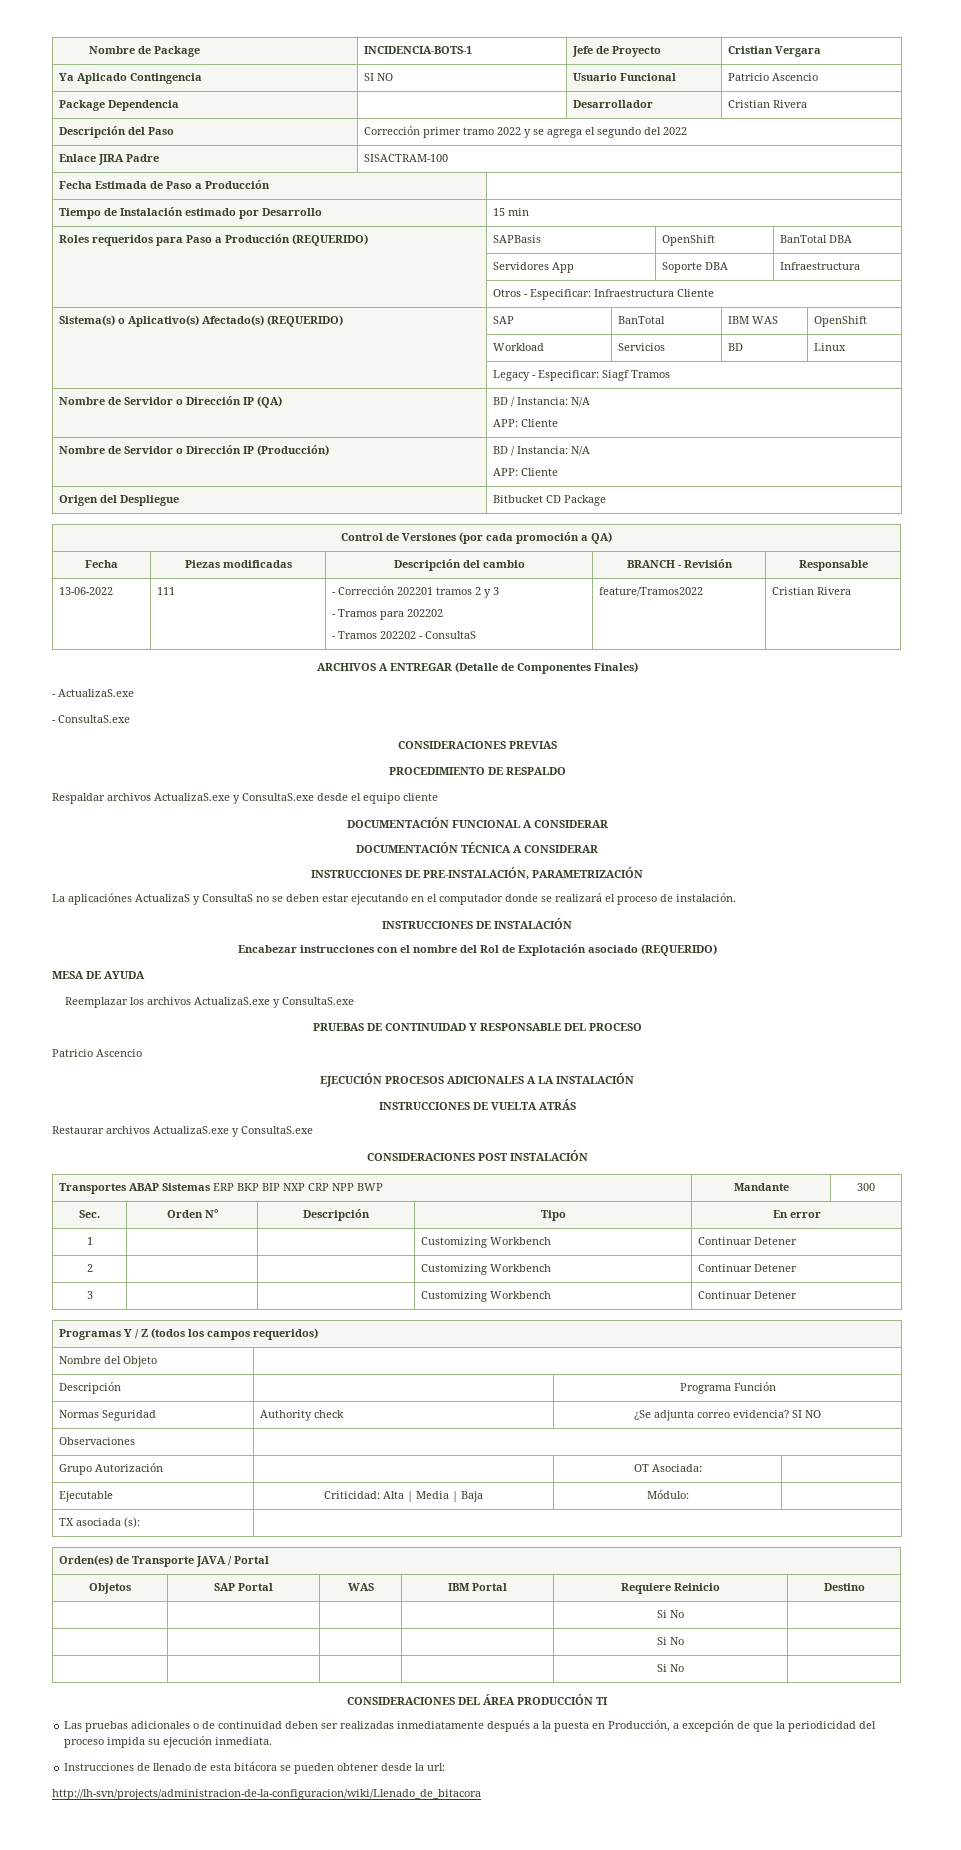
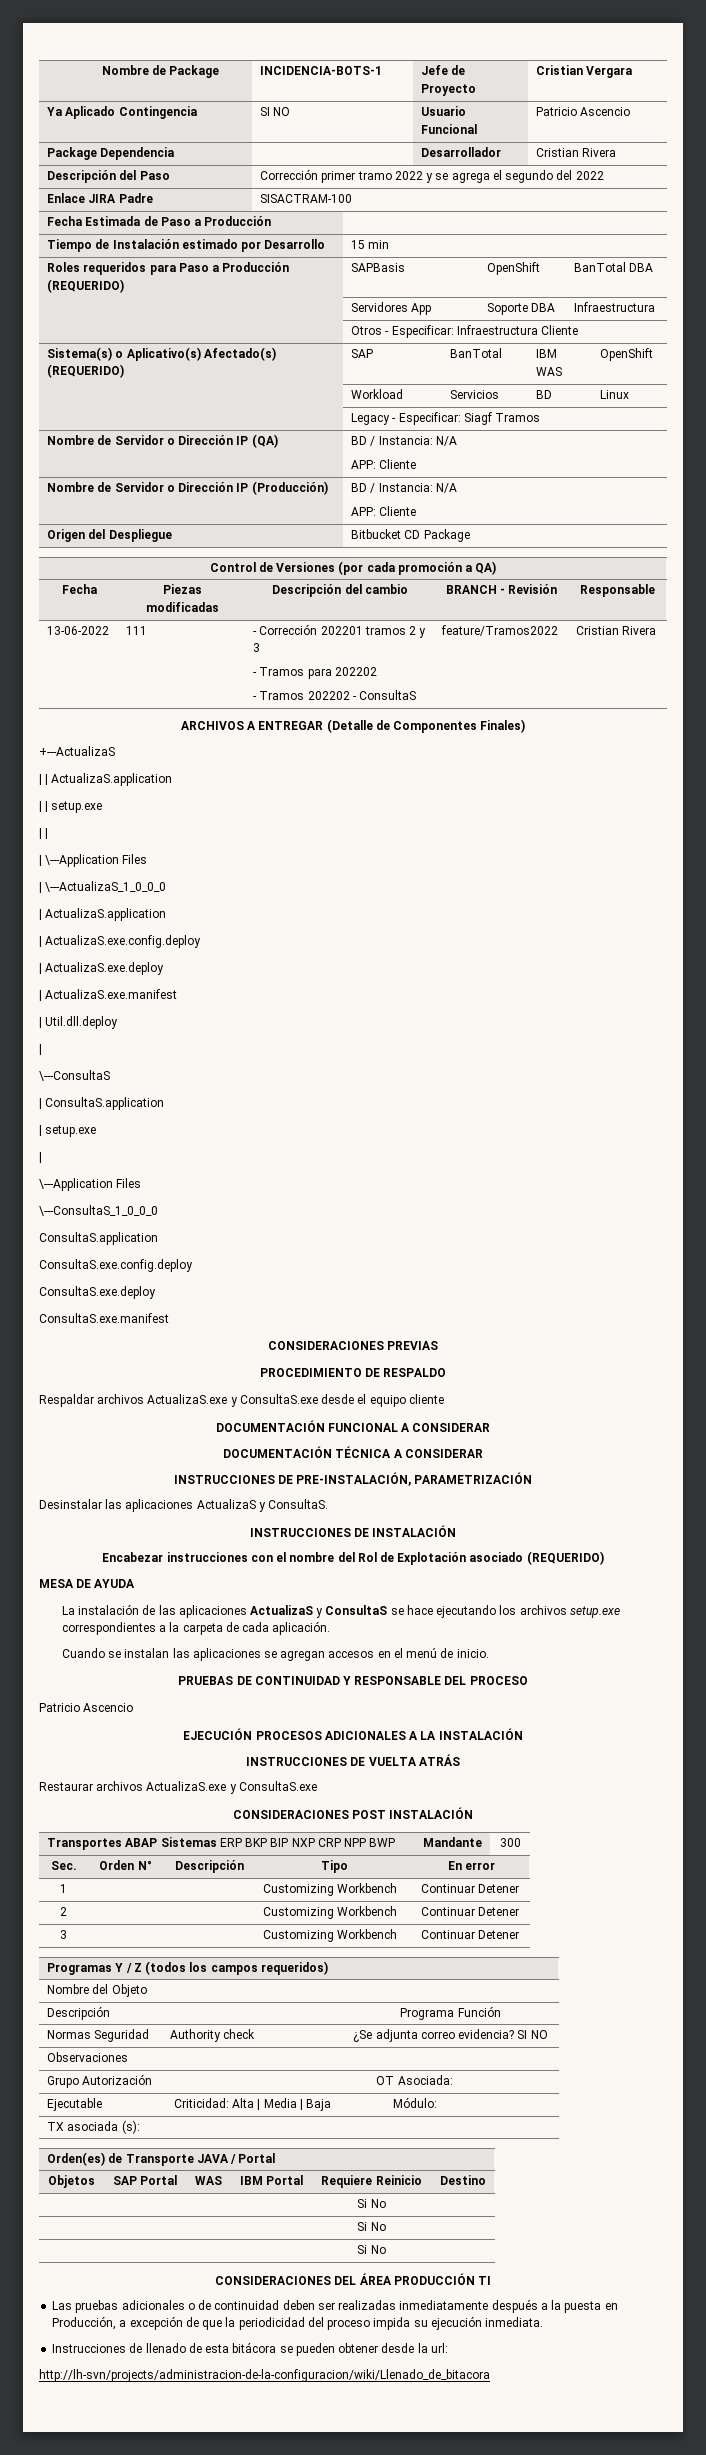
- - ActualizaS.exe
- - ConsultaS.exe
+ +---ActualizaS
+ | | ActualizaS.application
+ | | setup.exe
+ | |
+ | \---Application Files
+ | \---ActualizaS_1_0_0_0
+ | ActualizaS.application
+ | ActualizaS.exe.config.deploy
+ | ActualizaS.exe.deploy
+ | ActualizaS.exe.manifest
+ | Util.dll.deploy
+ |
+ \---ConsultaS
+ | ConsultaS.application
+ | setup.exe
+ |
+ \---Application Files
+ \---ConsultaS_1_0_0_0
+ ConsultaS.application
+ ConsultaS.exe.config.deploy
+ ConsultaS.exe.deploy
+ ConsultaS.exe.manifest
- La aplicaciónes ActualizaS y ConsultaS no se deben estar ejecutando en el computador donde se realizará el proceso de instalación.
+ Desinstalar las aplicaciones ActualizaS y ConsultaS.
- Reemplazar los archivos ActualizaS.exe y ConsultaS.exe
+ La instalación de las aplicaciones ActualizaS y ConsultaS se hace ejecutando los archivos setup.exe correspondientes a la carpeta de cada aplicación.
+ Cuando se instalan las aplicaciones se agregan accesos en el menú de inicio.

